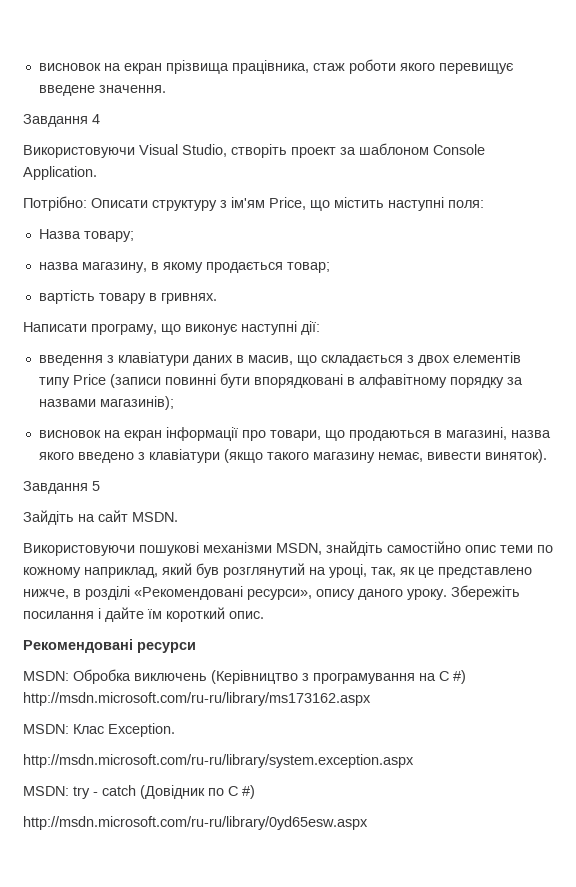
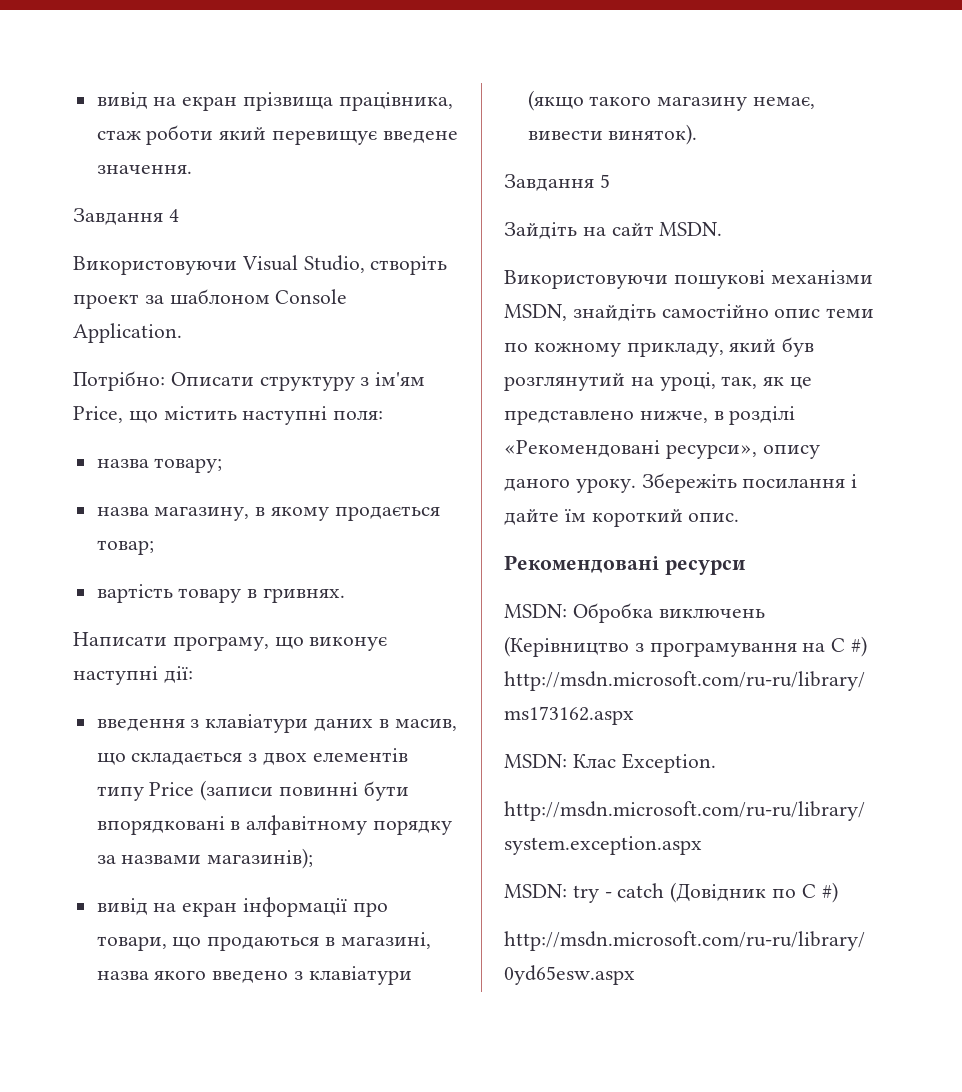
- висновок на екран прізвища працівника, стаж роботи якого перевищує введене значення.
+ вивід на екран прізвища працівника, стаж роботи який перевищує введене значення.
- Назва товару;
+ назва товару;
- висновок на екран інформації про товари, що продаються в магазині, назва якого введено з клавіатури (якщо такого магазину немає, вивести виняток).
+ вивід на екран інформації про товари, що продаються в магазині, назва якого введено з клавіатури (якщо такого магазину немає, вивести виняток).
- Використовуючи пошукові механізми MSDN, знайдіть самостійно опис теми по кожному наприклад, який був розглянутий на уроці, так, як це представлено нижче, в розділі «Рекомендовані ресурси», опису даного уроку.
+ Використовуючи пошукові механізми MSDN, знайдіть самостійно опис теми по кожному прикладу, який був розглянутий на уроці, так, як це представлено нижче, в розділі «Рекомендовані ресурси», опису даного уроку.

